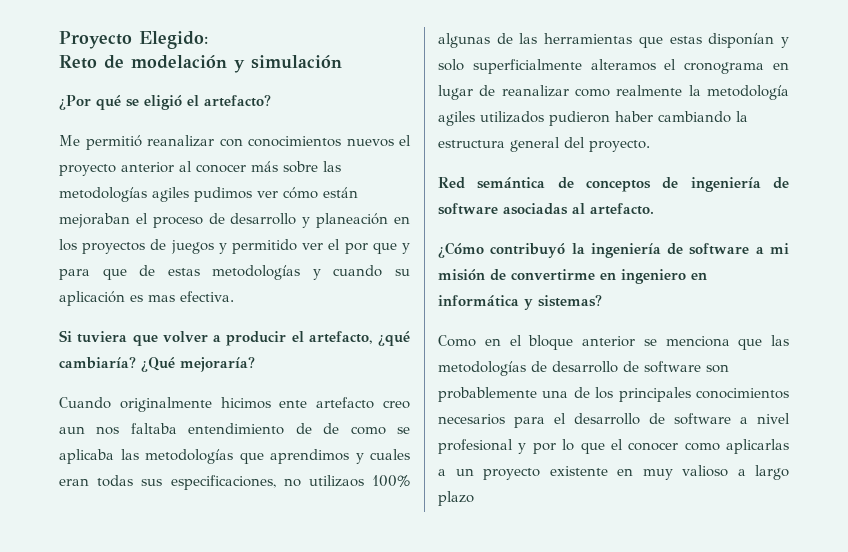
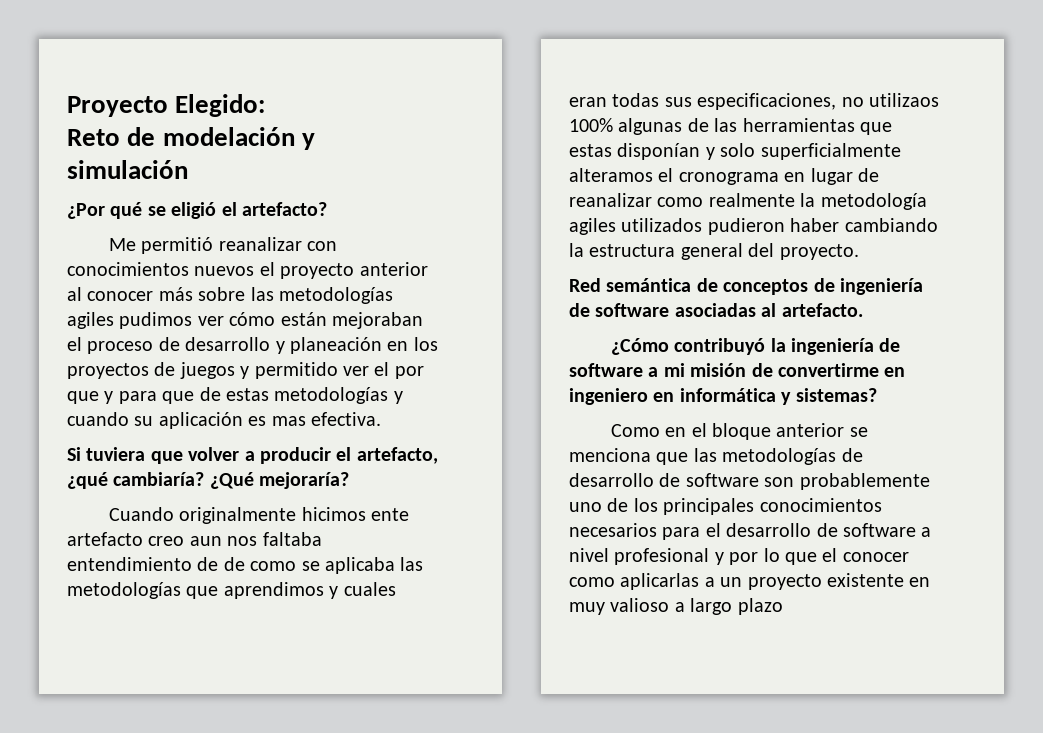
- Como en el bloque anterior se menciona que las metodologías de desarrollo de software son probablemente una de los principales conocimientos necesarios para el desarrollo de software a nivel profesional y por lo que el conocer como aplicarlas a un proyecto existente en muy valioso a largo plazo
+ Como en el bloque anterior se menciona que las metodologías de desarrollo de software son probablemente uno de los principales conocimientos necesarios para el desarrollo de software a nivel profesional y por lo que el conocer como aplicarlas a un proyecto existente en muy valioso a largo plazo

